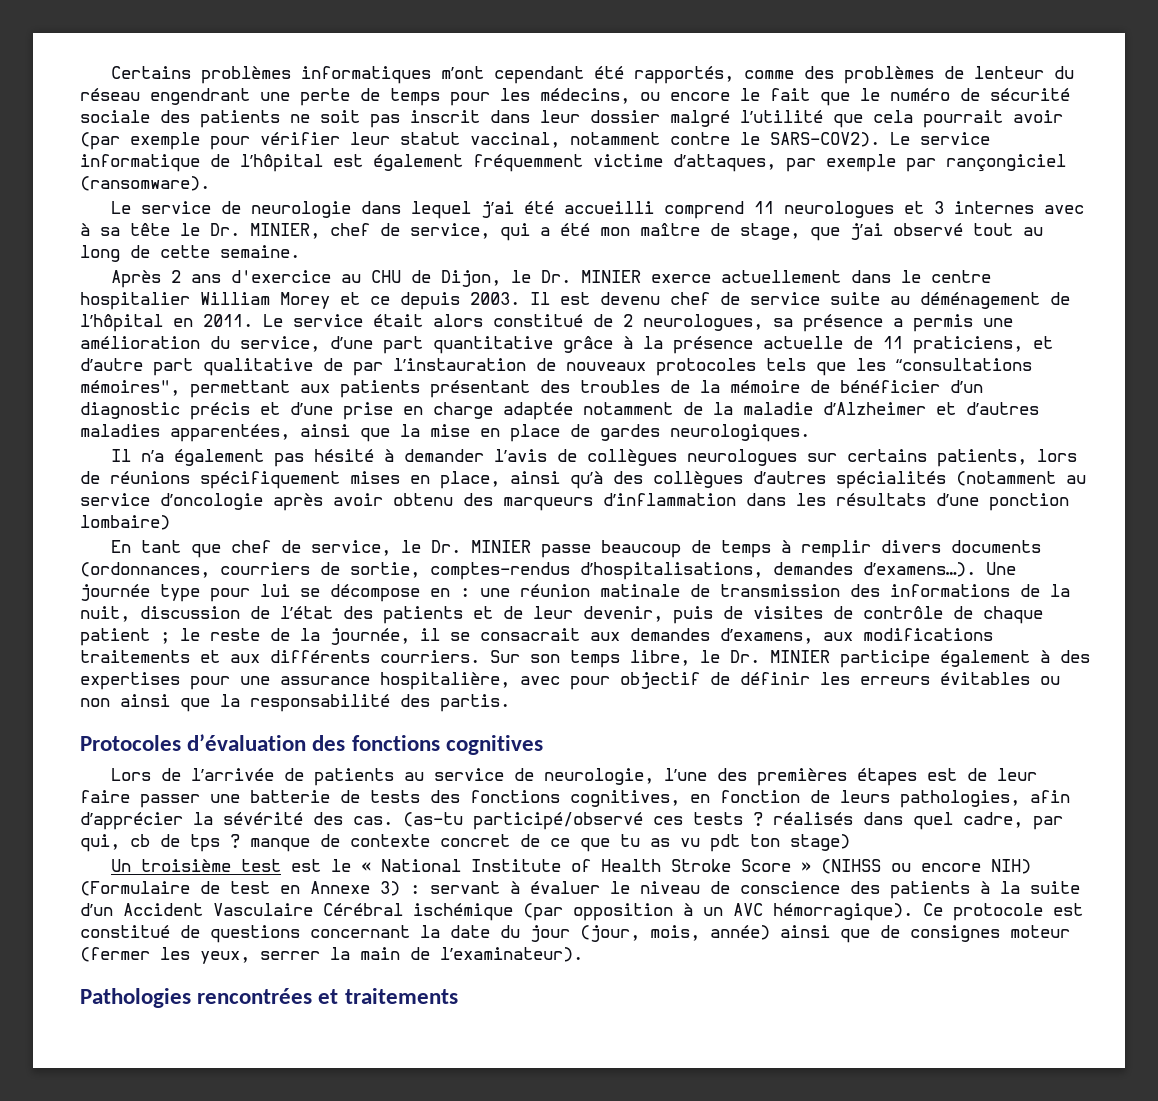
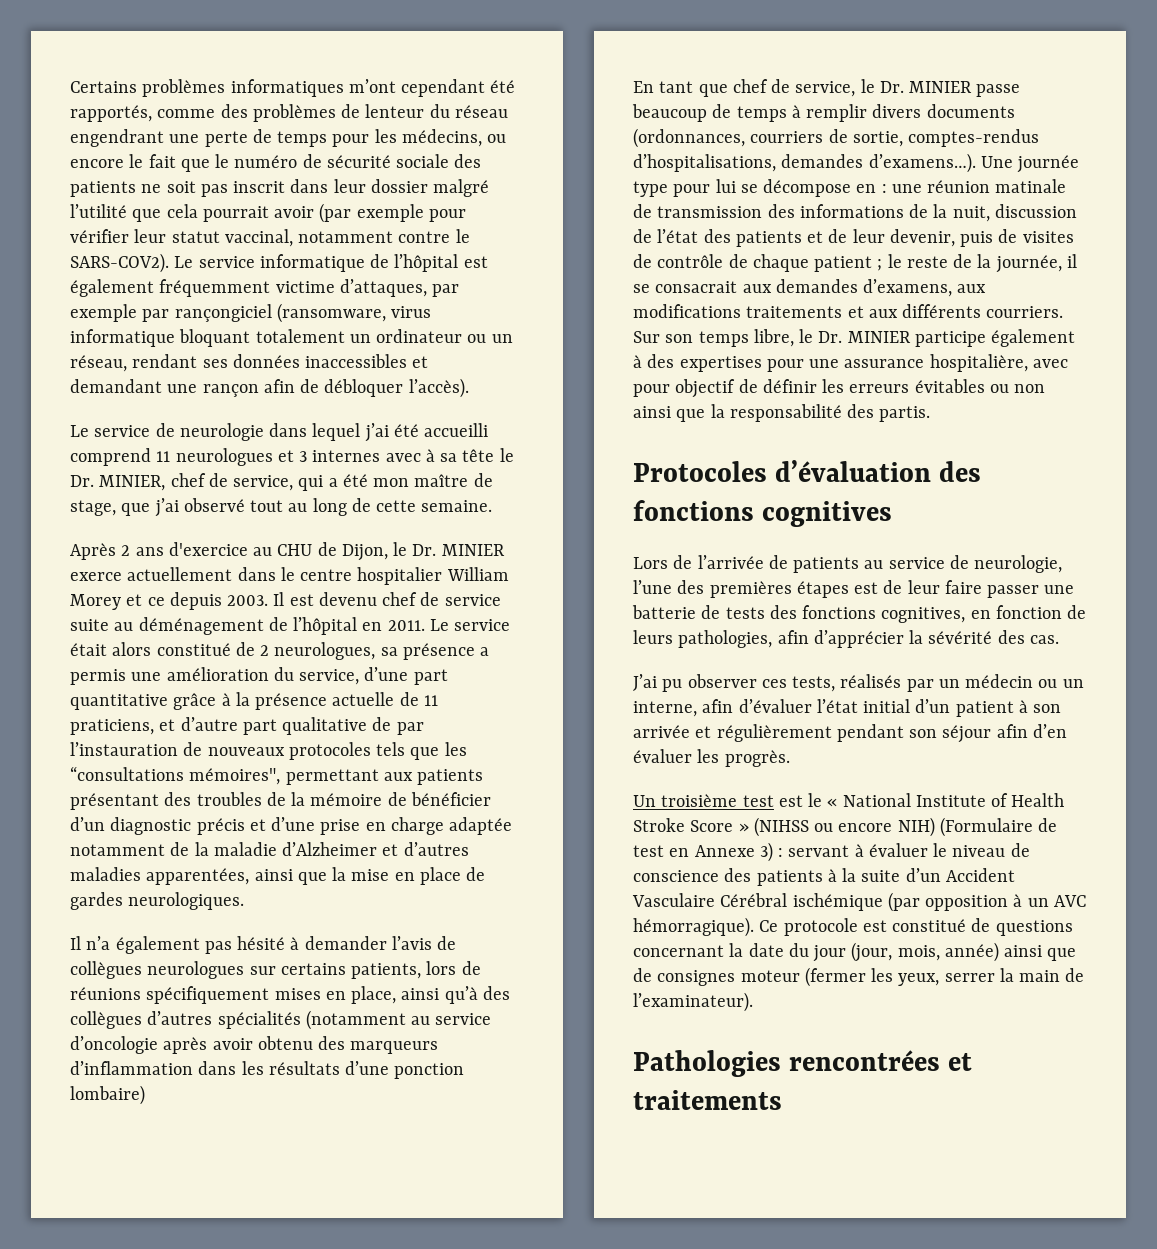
- Le service informatique de l’hôpital est également fréquemment victime d’attaques, par exemple par rançongiciel (ransomware).
+ Le service informatique de l’hôpital est également fréquemment victime d’attaques, par exemple par rançongiciel (ransomware, virus informatique bloquant totalement un ordinateur ou un réseau, rendant ses données inaccessibles et demandant une rançon afin de débloquer l’accès).
- Lors de l’arrivée de patients au service de neurologie, l’une des premières étapes est de leur faire passer une batterie de tests des fonctions cognitives, en fonction de leurs pathologies, afin d’apprécier la sévérité des cas. (as-tu participé/observé ces tests ? réalisés dans quel cadre, par qui, cb de tps ? manque de contexte concret de ce que tu as vu pdt ton stage)
+ Lors de l’arrivée de patients au service de neurologie, l’une des premières étapes est de leur faire passer une batterie de tests des fonctions cognitives, en fonction de leurs pathologies, afin d’apprécier la sévérité des cas.
+ J’ai pu observer ces tests, réalisés par un médecin ou un interne, afin d’évaluer l’état initial d’un patient à son arrivée et régulièrement pendant son séjour afin d’en évaluer les progrès.

